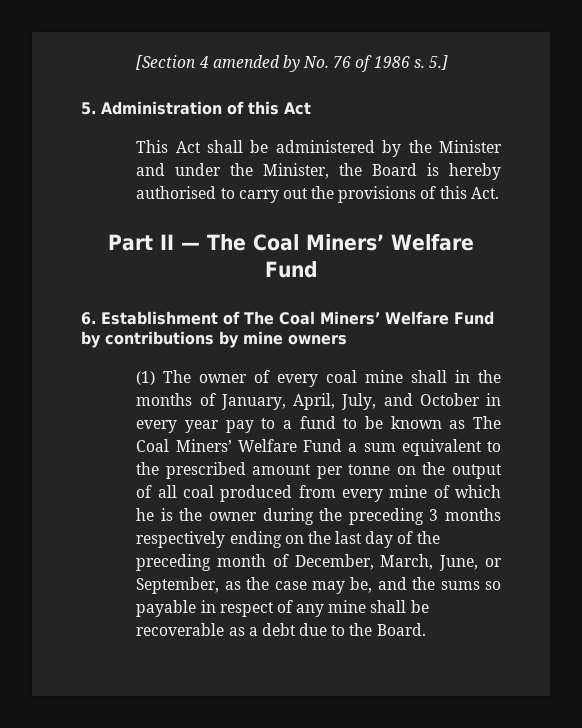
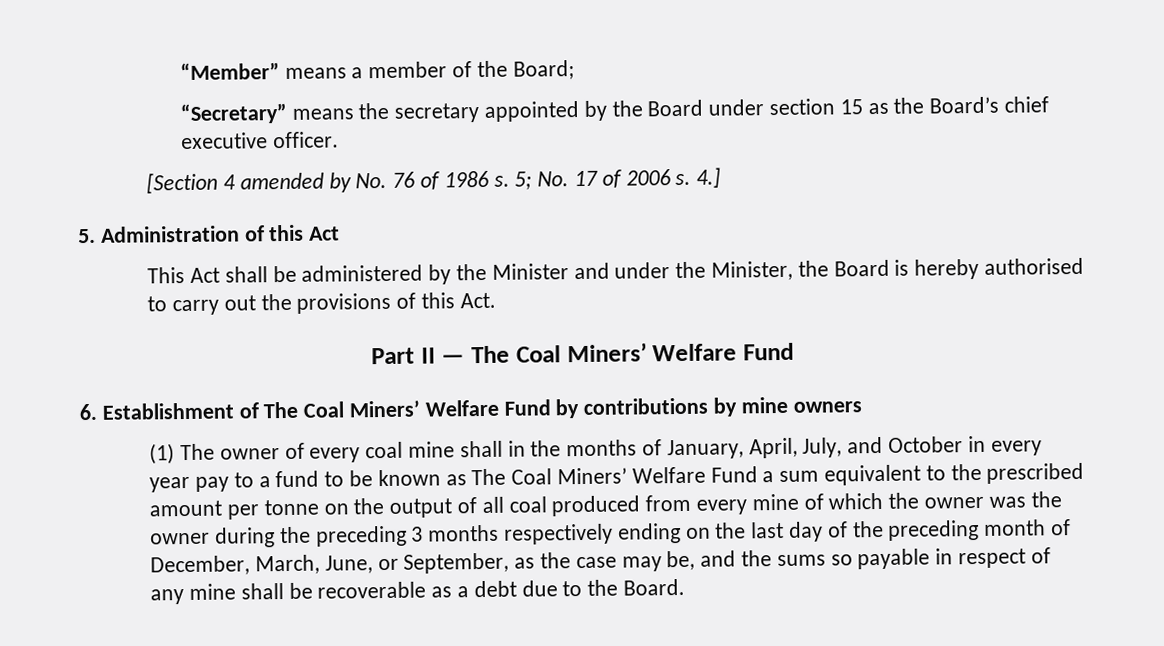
+ “Member” means a member of the Board;
+ “Secretary” means the secretary appointed by the Board under section 15 as the Board’s chief executive officer.
- 5.]
+ 5; No. 17 of 2006 s. 4.]
- (1) The owner of every coal mine shall in the months of January, April, July, and October in every year pay to a fund to be known as The Coal Miners’ Welfare Fund a sum equivalent to the prescribed amount per tonne on the output of all coal produced from every mine of which he is the owner during the preceding 3 months respectively ending on the last day of the preceding month of December, March, June, or September, as the case may be, and the sums so payable in respect of any mine shall be recoverable as a debt due to the Board.
+ (1) The owner of every coal mine shall in the months of January, April, July, and October in every year pay to a fund to be known as The Coal Miners’ Welfare Fund a sum equivalent to the prescribed amount per tonne on the output of all coal produced from every mine of which the owner was the owner during the preceding 3 months respectively ending on the last day of the preceding month of December, March, June, or September, as the case may be, and the sums so payable in respect of any mine shall be recoverable as a debt due to the Board.

